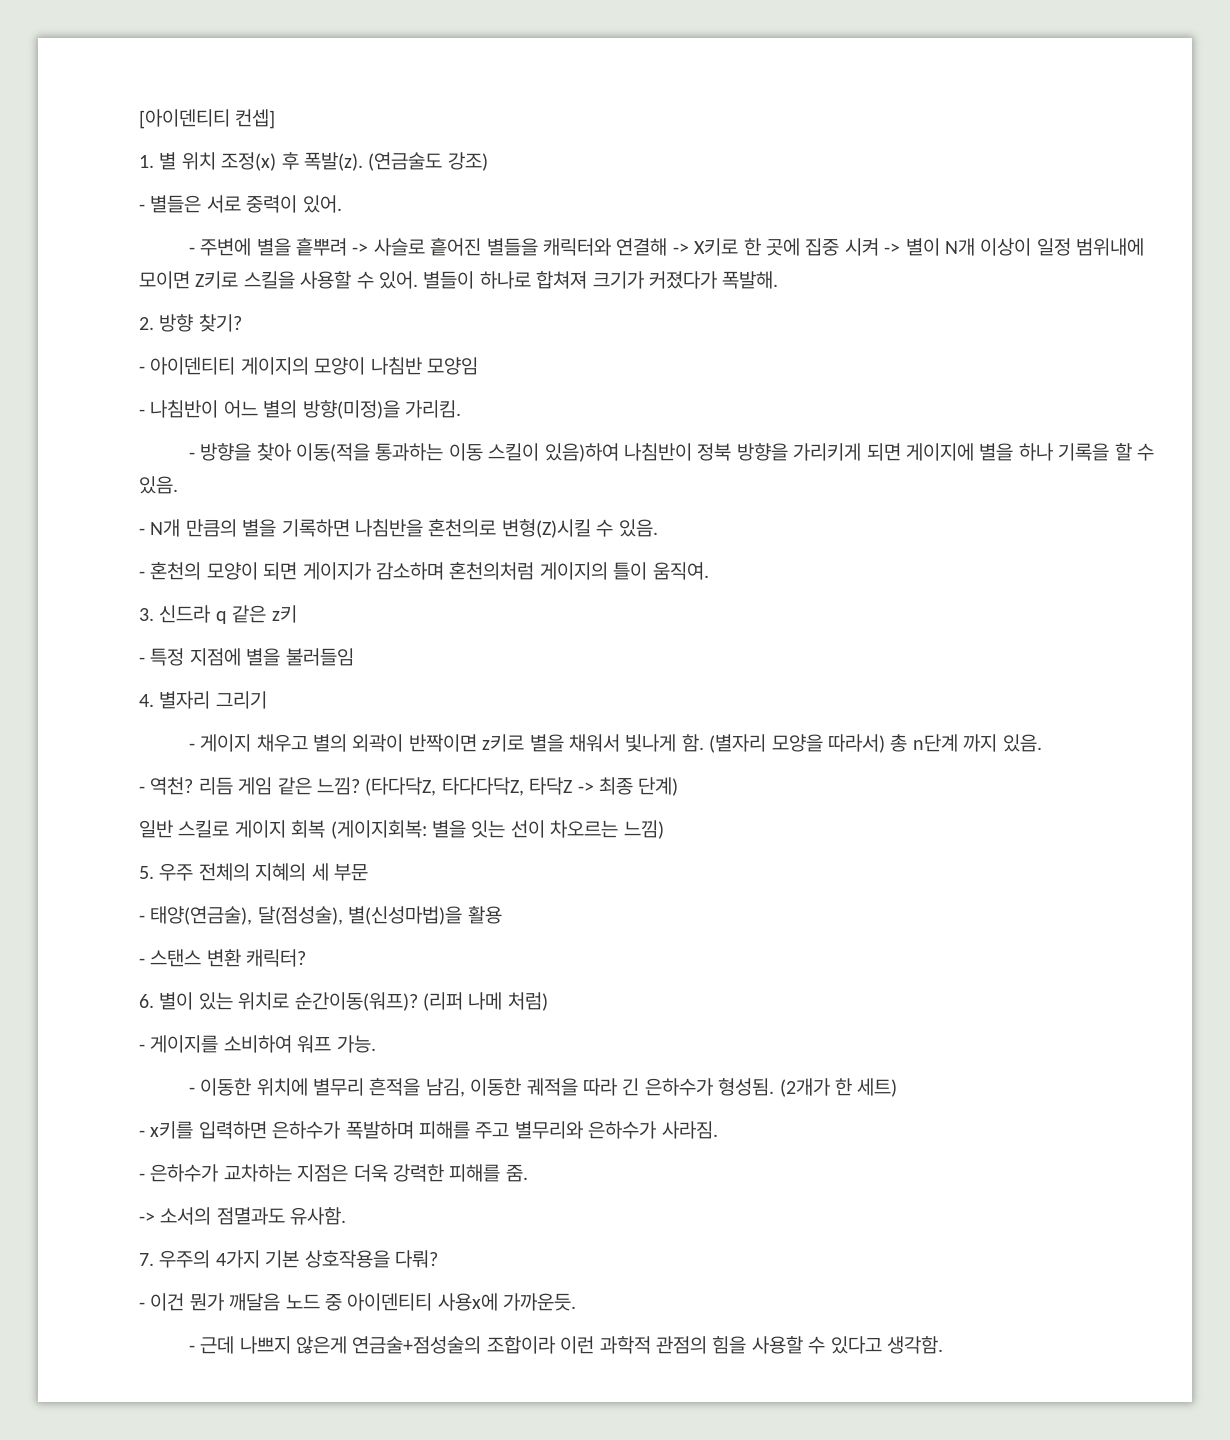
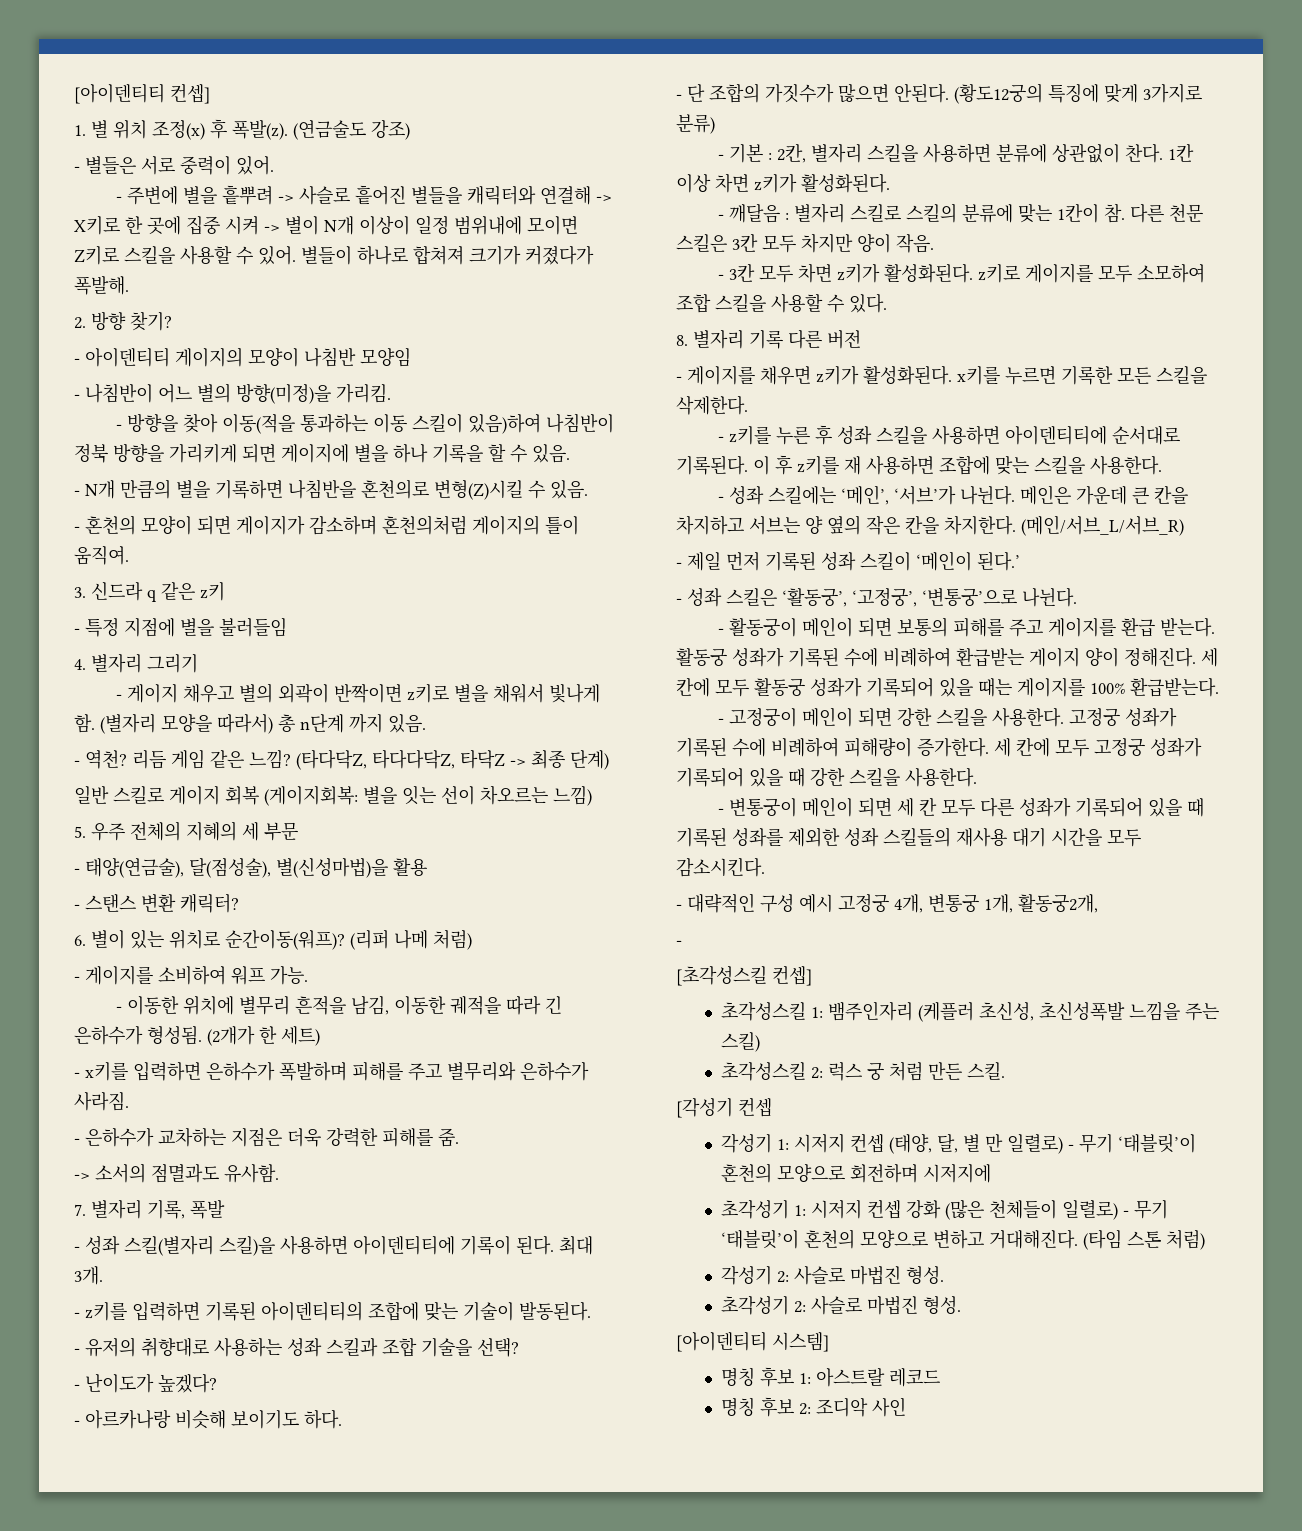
- 7. 우주의 4가지 기본 상호작용을 다뤄?
- - 이건 뭔가 깨달음 노드 중 아이덴티티 사용x에 가까운듯.
- - 근데 나쁘지 않은게 연금술+점성술의 조합이라 이런 과학적 관점의 힘을 사용할 수 있다고 생각함.
+ 7. 별자리 기록, 폭발
+ - 성좌 스킬(별자리 스킬)을 사용하면 아이덴티티에 기록이 된다. 최대 3개.
+ - z키를 입력하면 기록된 아이덴티티의 조합에 맞는 기술이 발동된다.
+ - 유저의 취향대로 사용하는 성좌 스킬과 조합 기술을 선택?
+ - 난이도가 높겠다?
+ - 아르카나랑 비슷해 보이기도 하다.
+ - 단 조합의 가짓수가 많으면 안된다. (황도12궁의 특징에 맞게 3가지로 분류)
+ - 기본 : 2칸, 별자리 스킬을 사용하면 분류에 상관없이 찬다. 1칸 이상 차면 z키가 활성화된다.
+ - 깨달음 : 별자리 스킬로 스킬의 분류에 맞는 1칸이 참. 다른 천문 스킬은 3칸 모두 차지만 양이 작음.
+ - 3칸 모두 차면 z키가 활성화된다. z키로 게이지를 모두 소모하여 조합 스킬을 사용할 수 있다.
+ 8. 별자리 기록 다른 버전
+ - 게이지를 채우면 z키가 활성화된다. x키를 누르면 기록한 모든 스킬을 삭제한다.
+ - z키를 누른 후 성좌 스킬을 사용하면 아이덴티티에 순서대로 기록된다. 이 후 z키를 재 사용하면 조합에 맞는 스킬을 사용한다.
+ - 성좌 스킬에는 ‘메인’, ‘서브’가 나뉜다. 메인은 가운데 큰 칸을 차지하고 서브는 양 옆의 작은 칸을 차지한다. (메인/서브_L/서브_R)
+ - 제일 먼저 기록된 성좌 스킬이 ‘메인이 된다.’
+ - 성좌 스킬은 ‘활동궁’, ‘고정궁’, ‘변통궁’으로 나뉜다.
+ - 활동궁이 메인이 되면 보통의 피해를 주고 게이지를 환급 받는다. 활동궁 성좌가 기록된 수에 비례하여 환급받는 게이지 양이 정해진다. 세 칸에 모두 활동궁 성좌가 기록되어 있을 때는 게이지를 100% 환급받는다.
+ - 고정궁이 메인이 되면 강한 스킬을 사용한다. 고정궁 성좌가 기록된 수에 비례하여 피해량이 증가한다. 세 칸에 모두 고정궁 성좌가 기록되어 있을 때 강한 스킬을 사용한다.
+ - 변통궁이 메인이 되면 세 칸 모두 다른 성좌가 기록되어 있을 때 기록된 성좌를 제외한 성좌 스킬들의 재사용 대기 시간을 모두 감소시킨다.
+ - 대략적인 구성 예시 고정궁 4개, 변통궁 1개, 활동궁2개,
+ -
+ [초각성스킬 컨셉]
+ 초각성스킬 1: 뱀주인자리 (케플러 초신성, 초신성폭발 느낌을 주는 스킬)
+ 초각성스킬 2: 럭스 궁 처럼 만든 스킬.
+ [각성기 컨셉
+ 각성기 1: 시저지 컨셉 (태양, 달, 별 만 일렬로) - 무기 ‘태블릿’이 혼천의 모양으로 회전하며 시저지에
+ 초각성기 1: 시저지 컨셉 강화 (많은 천체들이 일렬로) - 무기 ‘태블릿’이 혼천의 모양으로 변하고 거대해진다. (타임 스톤 처럼)
+ 각성기 2: 사슬로 마법진 형성.
+ 초각성기 2: 사슬로 마법진 형성.
+ [아이덴티티 시스템]
+ 명칭 후보 1: 아스트랄 레코드
+ 명칭 후보 2: 조디악 사인

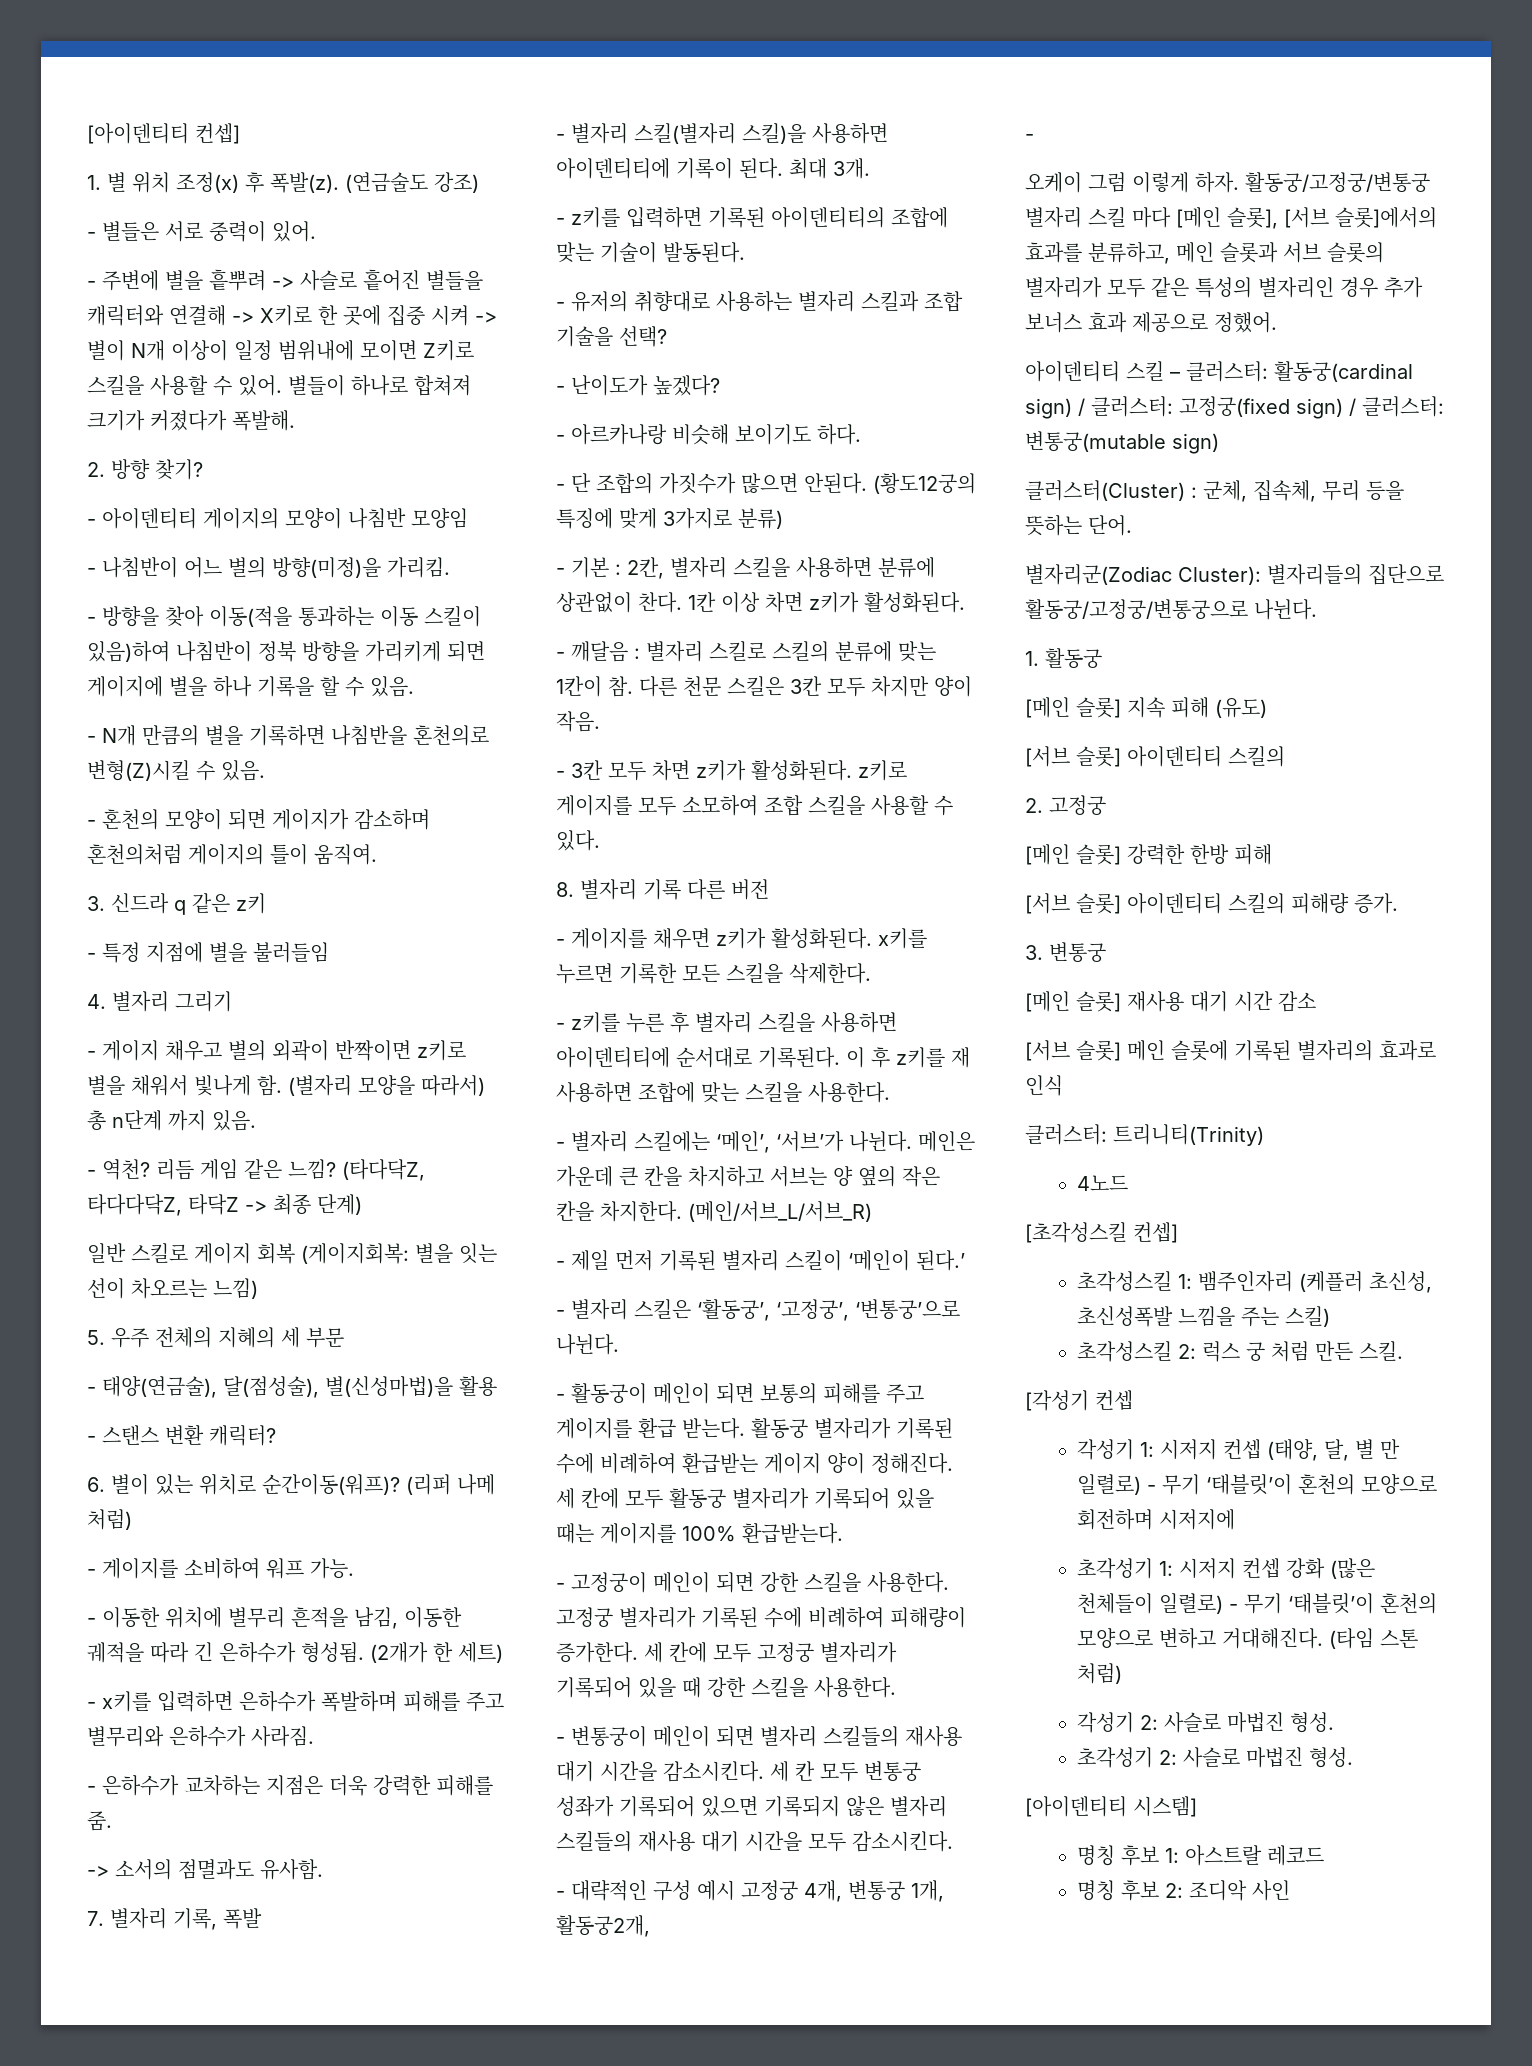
- - 성좌 스킬(별자리 스킬)을 사용하면 아이덴티티에 기록이 된다.
+ - 별자리 스킬(별자리 스킬)을 사용하면 아이덴티티에 기록이 된다.
- - 유저의 취향대로 사용하는 성좌 스킬과 조합 기술을 선택?
+ - 유저의 취향대로 사용하는 별자리 스킬과 조합 기술을 선택?
- - z키를 누른 후 성좌 스킬을 사용하면 아이덴티티에 순서대로 기록된다.
+ - z키를 누른 후 별자리 스킬을 사용하면 아이덴티티에 순서대로 기록된다.
- - 성좌 스킬에는 ‘메인’, ‘서브’가 나뉜다.
+ - 별자리 스킬에는 ‘메인’, ‘서브’가 나뉜다.
- - 제일 먼저 기록된 성좌 스킬이 ‘메인이 된다.’
+ - 제일 먼저 기록된 별자리 스킬이 ‘메인이 된다.’
- - 성좌 스킬은 ‘활동궁’, ‘고정궁’, ‘변통궁’으로 나뉜다.
+ - 별자리 스킬은 ‘활동궁’, ‘고정궁’, ‘변통궁’으로 나뉜다.
- 활동궁 성좌가 기록된 수에 비례하여 환급받는 게이지 양이 정해진다.
+ 활동궁 별자리가 기록된 수에 비례하여 환급받는 게이지 양이 정해진다.
- 세 칸에 모두 활동궁 성좌가 기록되어 있을 때는 게이지를 100% 환급받는다.
+ 세 칸에 모두 활동궁 별자리가 기록되어 있을 때는 게이지를 100% 환급받는다.
- 고정궁 성좌가 기록된 수에 비례하여 피해량이 증가한다.
+ 고정궁 별자리가 기록된 수에 비례하여 피해량이 증가한다.
- 세 칸에 모두 고정궁 성좌가 기록되어 있을 때 강한 스킬을 사용한다.
+ 세 칸에 모두 고정궁 별자리가 기록되어 있을 때 강한 스킬을 사용한다.
- - 변통궁이 메인이 되면 세 칸 모두 다른 성좌가 기록되어 있을 때 기록된 성좌를 제외한 성좌 스킬들의 재사용 대기 시간을 모두 감소시킨다.
+ - 변통궁이 메인이 되면 별자리 스킬들의 재사용 대기 시간을 감소시킨다. 세 칸 모두 변통궁 성좌가 기록되어 있으면 기록되지 않은 별자리 스킬들의 재사용 대기 시간을 모두 감소시킨다.
+ 오케이 그럼 이렇게 하자. 활동궁/고정궁/변통궁 별자리 스킬 마다 [메인 슬롯], [서브 슬롯]에서의 효과를 분류하고, 메인 슬롯과 서브 슬롯의 별자리가 모두 같은 특성의 별자리인 경우 추가 보너스 효과 제공으로 정했어.
+ 아이덴티티 스킬 – 클러스터: 활동궁(cardinal sign) / 클러스터: 고정궁(fixed sign) / 클러스터: 변통궁(mutable sign)
+ 클러스터(Cluster) : 군체, 집속체, 무리 등을 뜻하는 단어.
+ 별자리군(Zodiac Cluster): 별자리들의 집단으로 활동궁/고정궁/변통궁으로 나뉜다.
+ 1. 활동궁
+ [메인 슬롯] 지속 피해 (유도)
+ [서브 슬롯] 아이덴티티 스킬의
+ 2. 고정궁
+ [메인 슬롯] 강력한 한방 피해
+ [서브 슬롯] 아이덴티티 스킬의 피해량 증가.
+ 3. 변통궁
+ [메인 슬롯] 재사용 대기 시간 감소
+ [서브 슬롯] 메인 슬롯에 기록된 별자리의 효과로 인식
+ 클러스터: 트리니티(Trinity)
+ 4노드

